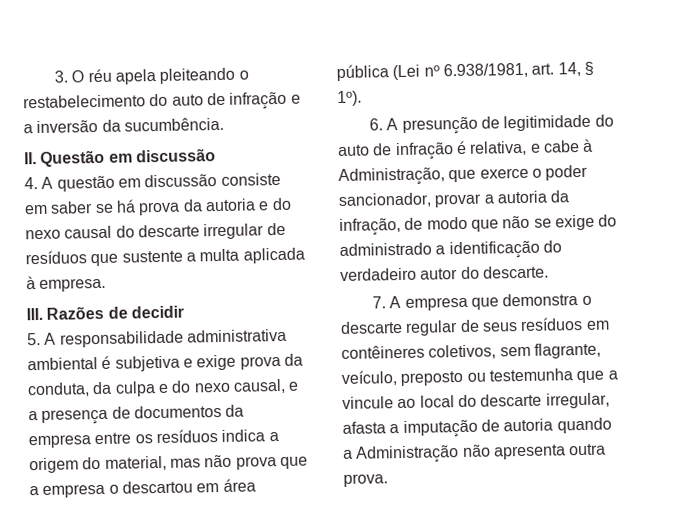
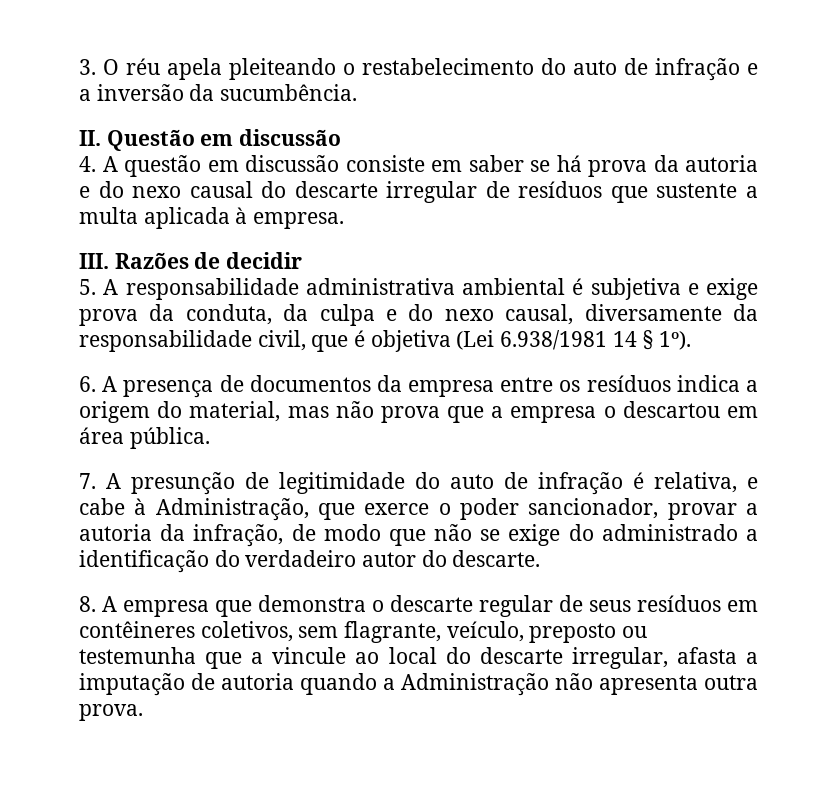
- 5. A responsabilidade administrativa ambiental é subjetiva e exige prova da conduta, da culpa e do nexo causal, e a presença de documentos da empresa entre os resíduos indica a origem do material, mas não prova que a empresa o descartou em área pública (Lei nº 6.938/1981, art. 14, § 1º).
- 6. A presunção de legitimidade do auto de infração é relativa, e cabe à Administração, que exerce o poder sancionador, provar a autoria da infração, de modo que não se exige do administrado a identificação do verdadeiro autor do descarte.
+ 5. A responsabilidade administrativa ambiental é subjetiva e exige prova da conduta, da culpa e do nexo causal, diversamente da responsabilidade civil, que é objetiva (Lei 6.938/1981 14 § 1º).
+ 6. A presença de documentos da empresa entre os resíduos indica a origem do material, mas não prova que a empresa o descartou em área pública.
+ 7. A presunção de legitimidade do auto de infração é relativa, e cabe à Administração, que exerce o poder sancionador, provar a autoria da infração, de modo que não se exige do administrado a identificação do verdadeiro autor do descarte.
- 7. A empresa que demonstra o descarte regular de seus resíduos em contêineres coletivos, sem flagrante, veículo, preposto ou testemunha que a vincule ao local do descarte irregular, afasta a imputação de autoria quando a Administração não apresenta outra prova.
+ 8. A empresa que demonstra o descarte regular de seus resíduos em contêineres coletivos, sem flagrante, veículo, preposto ou testemunha que a vincule ao local do descarte irregular, afasta a imputação de autoria quando a Administração não apresenta outra prova.

